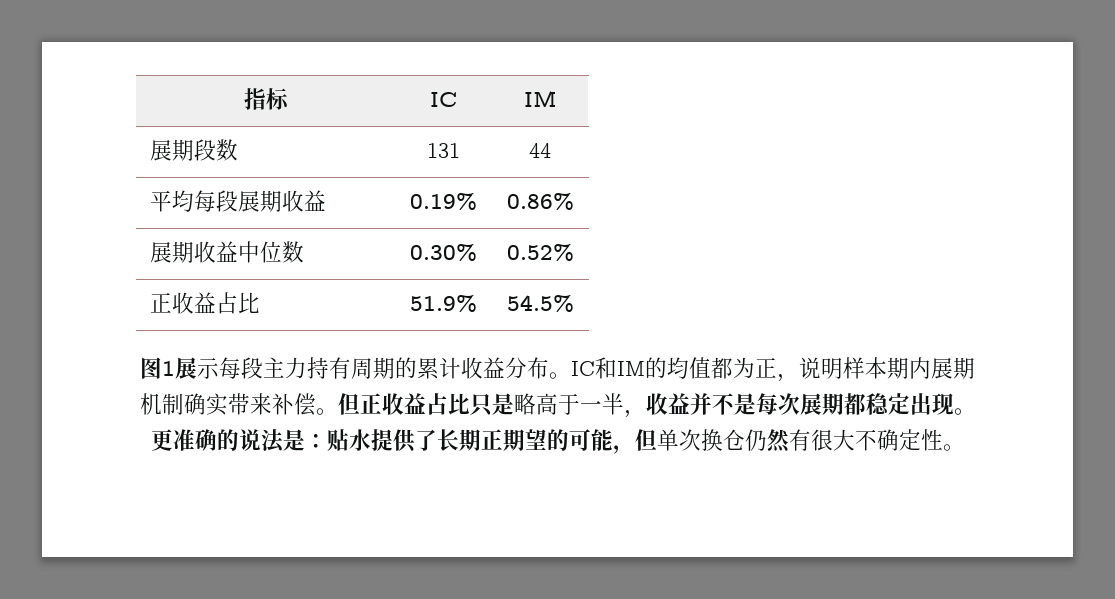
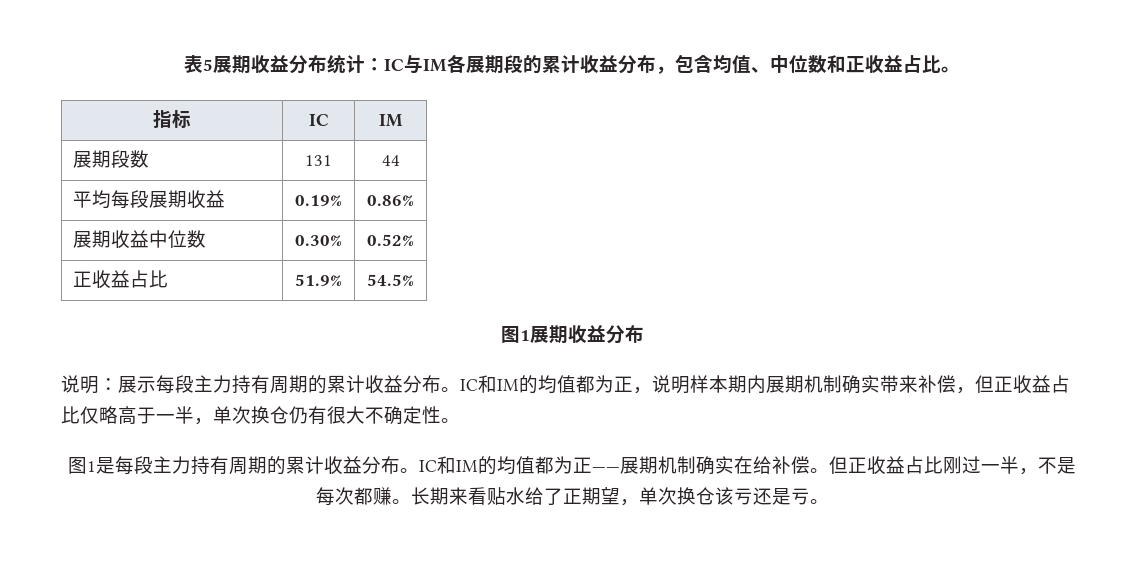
+ 表5展期收益分布统计：IC与IM各展期段的累计收益分布，包含均值、中位数和正收益占比。
- 图1展示每段主力持有周期的累计收益分布。
+ 图1展期收益分布
+ 说明：展示每段主力持有周期的累计收益分布。
- IC和IM的均值都为正，说明样本期内展期机制确实带来补偿。但正收益占比只是略高于一半，收益并不是每次展期都稳定出现。更准确的说法是：贴水提供了长期正期望的可能，但单次换仓仍然有很大不确定性。
+ IC和IM的均值都为正，说明样本期内展期机制确实带来补偿，但正收益占比仅略高于一半，单次换仓仍有很大不确定性。
+ 图1是每段主力持有周期的累计收益分布。IC和IM的均值都为正——展期机制确实在给补偿。但正收益占比刚过一半，不是每次都赚。长期来看贴水给了正期望，单次换仓该亏还是亏。

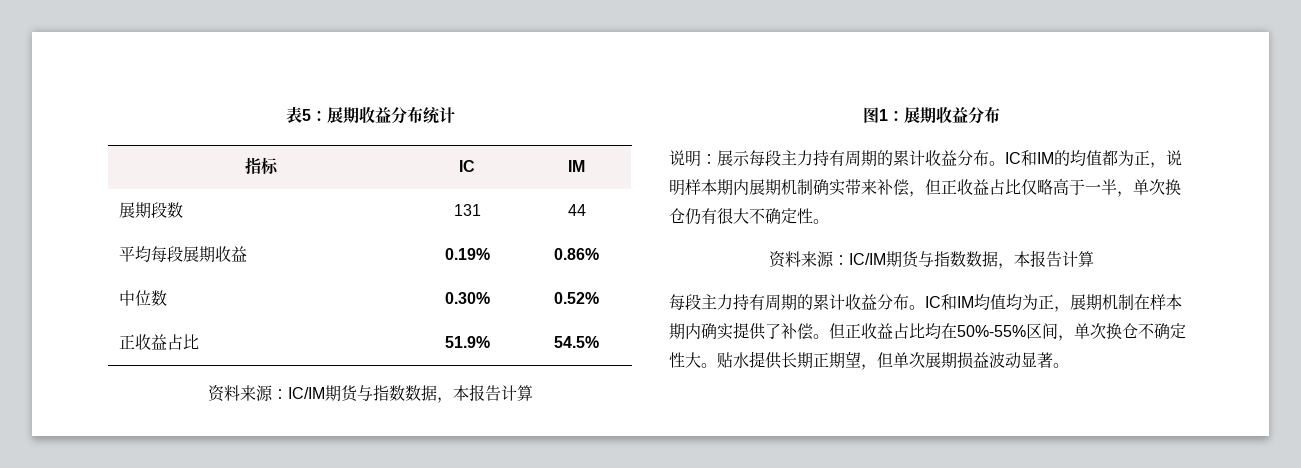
- 表5展期收益分布统计：IC与IM各展期段的累计收益分布，包含均值、中位数和正收益占比。
+ 表5：展期收益分布统计
- 展期收益中位数 | 0.30% | 0.52%
+ 中位数 | 0.30% | 0.52%
  正收益占比 | 51.9% | 54.5%
- 图1展期收益分布
+ 资料来源：IC/IM期货与指数数据，本报告计算
+ 图1：展期收益分布
  IC和IM的均值都为正，说明样本期内展期机制确实带来补偿，但正收益占比仅略高于一半，单次换仓仍有很大不确定性。
- 图1是每段主力持有周期的累计收益分布。
+ 资料来源：IC/IM期货与指数数据，本报告计算
+ 每段主力持有周期的累计收益分布。
- IC和IM的均值都为正——展期机制确实在给补偿。
+ IC和IM均值均为正，展期机制在样本期内确实提供了补偿。
- 但正收益占比刚过一半，不是每次都赚。长期来看贴水给了正期望，单次换仓该亏还是亏。
+ 但正收益占比均在50%-55%区间，单次换仓不确定性大。贴水提供长期正期望，但单次展期损益波动显著。

